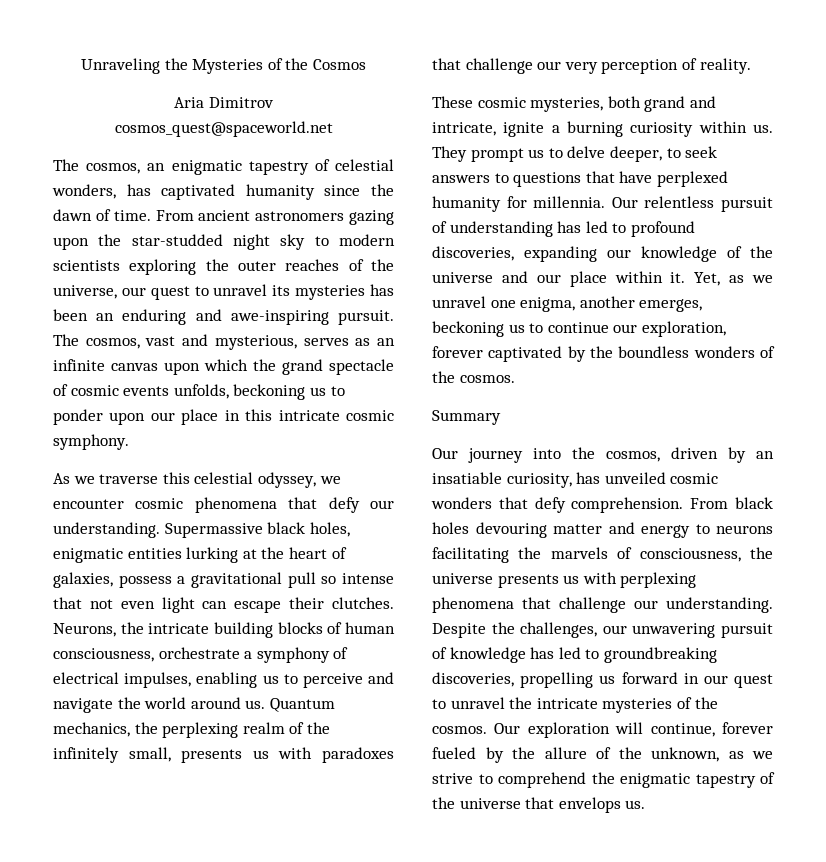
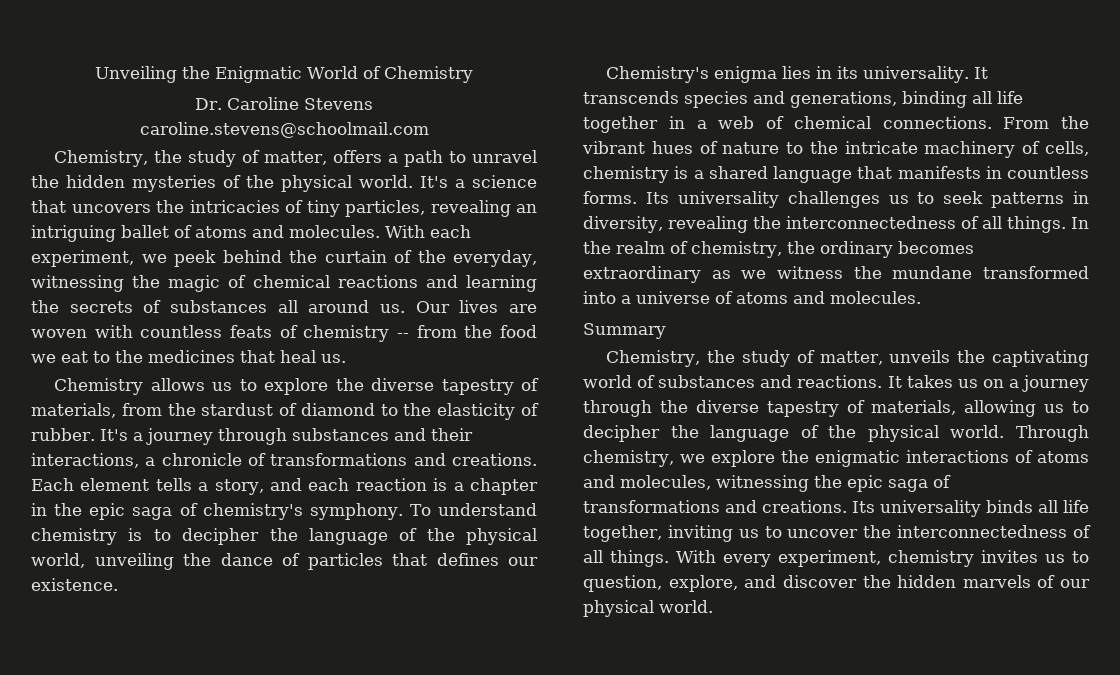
- Unraveling the Mysteries of the Cosmos
- Aria Dimitrov
- cosmos_quest@spaceworld.net
- The cosmos, an enigmatic tapestry of celestial wonders, has captivated humanity since the dawn of time. From ancient astronomers gazing upon the star-studded night sky to modern scientists exploring the outer reaches of the universe, our quest to unravel its mysteries has been an enduring and awe-inspiring pursuit. The cosmos, vast and mysterious, serves as an infinite canvas upon which the grand spectacle of cosmic events unfolds, beckoning us to ponder upon our place in this intricate cosmic symphony.
- As we traverse this celestial odyssey, we encounter cosmic phenomena that defy our understanding. Supermassive black holes, enigmatic entities lurking at the heart of galaxies, possess a gravitational pull so intense that not even light can escape their clutches. Neurons, the intricate building blocks of human consciousness, orchestrate a symphony of electrical impulses, enabling us to perceive and navigate the world around us. Quantum mechanics, the perplexing realm of the infinitely small, presents us with paradoxes that challenge our very perception of reality.
- These cosmic mysteries, both grand and intricate, ignite a burning curiosity within us. They prompt us to delve deeper, to seek answers to questions that have perplexed humanity for millennia. Our relentless pursuit of understanding has led to profound discoveries, expanding our knowledge of the universe and our place within it. Yet, as we unravel one enigma, another emerges, beckoning us to continue our exploration, forever captivated by the boundless wonders of the cosmos.
+ Unveiling the Enigmatic World of Chemistry
+ Dr. Caroline Stevens
+ caroline.stevens@schoolmail.com
+ Chemistry, the study of matter, offers a path to unravel the hidden mysteries of the physical world. It's a science that uncovers the intricacies of tiny particles, revealing an intriguing ballet of atoms and molecules. With each experiment, we peek behind the curtain of the everyday, witnessing the magic of chemical reactions and learning the secrets of substances all around us. Our lives are woven with countless feats of chemistry -- from the food we eat to the medicines that heal us.
+ Chemistry allows us to explore the diverse tapestry of materials, from the stardust of diamond to the elasticity of rubber. It's a journey through substances and their interactions, a chronicle of transformations and creations. Each element tells a story, and each reaction is a chapter in the epic saga of chemistry's symphony. To understand chemistry is to decipher the language of the physical world, unveiling the dance of particles that defines our existence.
+ Chemistry's enigma lies in its universality. It transcends species and generations, binding all life together in a web of chemical connections. From the vibrant hues of nature to the intricate machinery of cells, chemistry is a shared language that manifests in countless forms. Its universality challenges us to seek patterns in diversity, revealing the interconnectedness of all things. In the realm of chemistry, the ordinary becomes extraordinary as we witness the mundane transformed into a universe of atoms and molecules.
  Summary
- Our journey into the cosmos, driven by an insatiable curiosity, has unveiled cosmic wonders that defy comprehension. From black holes devouring matter and energy to neurons facilitating the marvels of consciousness, the universe presents us with perplexing phenomena that challenge our understanding. Despite the challenges, our unwavering pursuit of knowledge has led to groundbreaking discoveries, propelling us forward in our quest to unravel the intricate mysteries of the cosmos. Our exploration will continue, forever fueled by the allure of the unknown, as we strive to comprehend the enigmatic tapestry of the universe that envelops us.
+ Chemistry, the study of matter, unveils the captivating world of substances and reactions. It takes us on a journey through the diverse tapestry of materials, allowing us to decipher the language of the physical world. Through chemistry, we explore the enigmatic interactions of atoms and molecules, witnessing the epic saga of transformations and creations. Its universality binds all life together, inviting us to uncover the interconnectedness of all things. With every experiment, chemistry invites us to question, explore, and discover the hidden marvels of our physical world.

